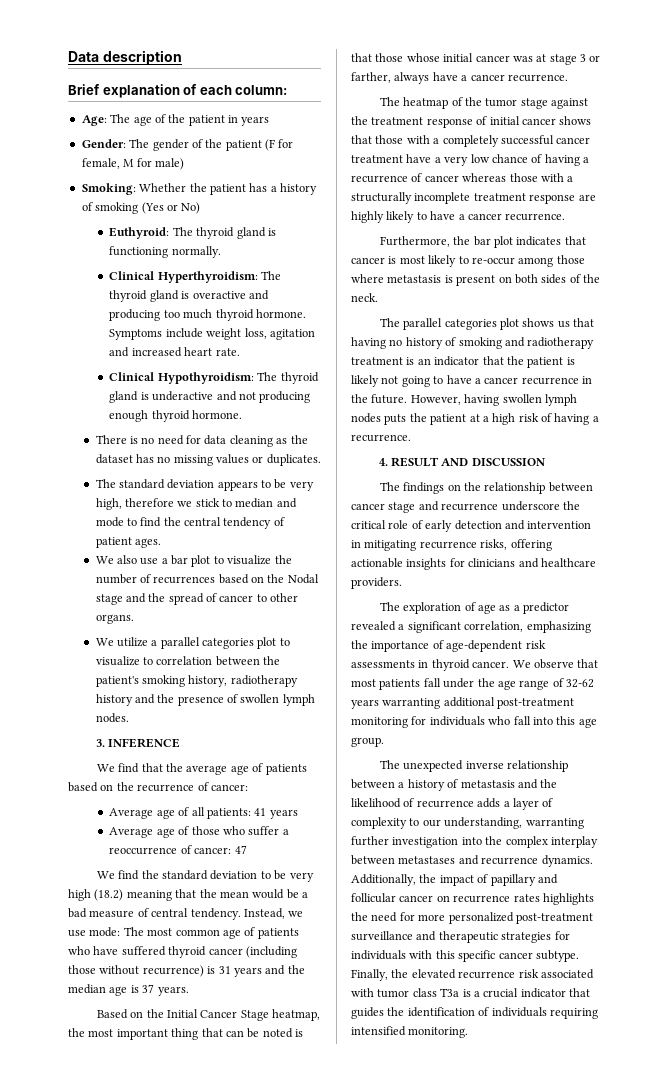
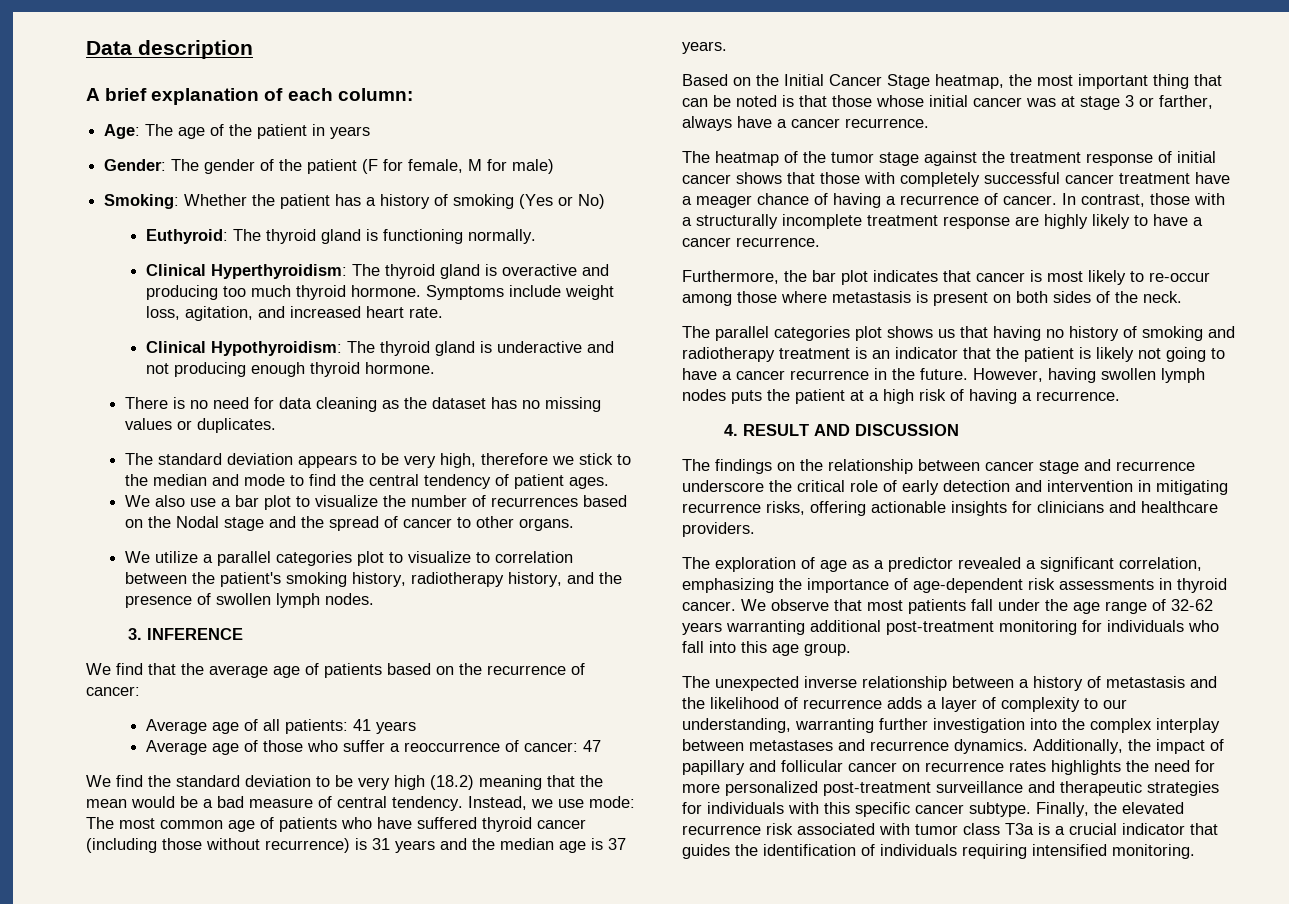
- Brief explanation of each column:
+ A brief explanation of each column:
- Symptoms include weight loss, agitation and increased heart rate.
+ Symptoms include weight loss, agitation, and increased heart rate.
- The standard deviation appears to be very high, therefore we stick to median and mode to find the central tendency of patient ages.
+ The standard deviation appears to be very high, therefore we stick to the median and mode to find the central tendency of patient ages.
- We utilize a parallel categories plot to visualize to correlation between the patient's smoking history, radiotherapy history and the presence of swollen lymph nodes.
+ We utilize a parallel categories plot to visualize to correlation between the patient's smoking history, radiotherapy history, and the presence of swollen lymph nodes.
- The heatmap of the tumor stage against the treatment response of initial cancer shows that those with a completely successful cancer treatment have a very low chance of having a recurrence of cancer whereas those with a structurally incomplete treatment response are highly likely to have a cancer recurrence.
+ The heatmap of the tumor stage against the treatment response of initial cancer shows that those with completely successful cancer treatment have a meager chance of having a recurrence of cancer. In contrast, those with a structurally incomplete treatment response are highly likely to have a cancer recurrence.

